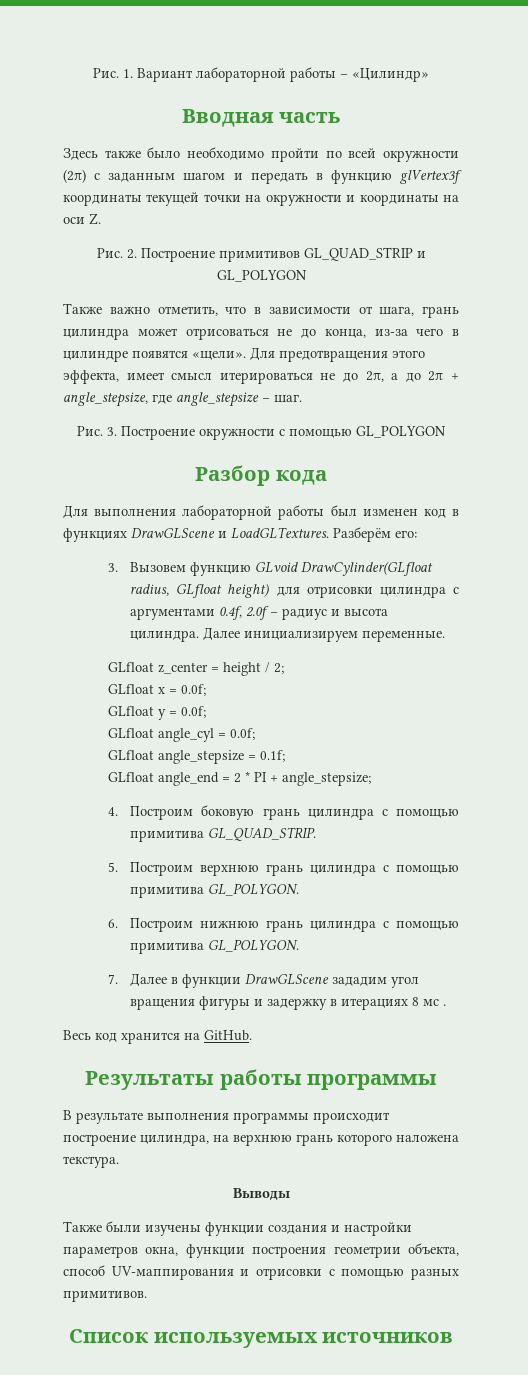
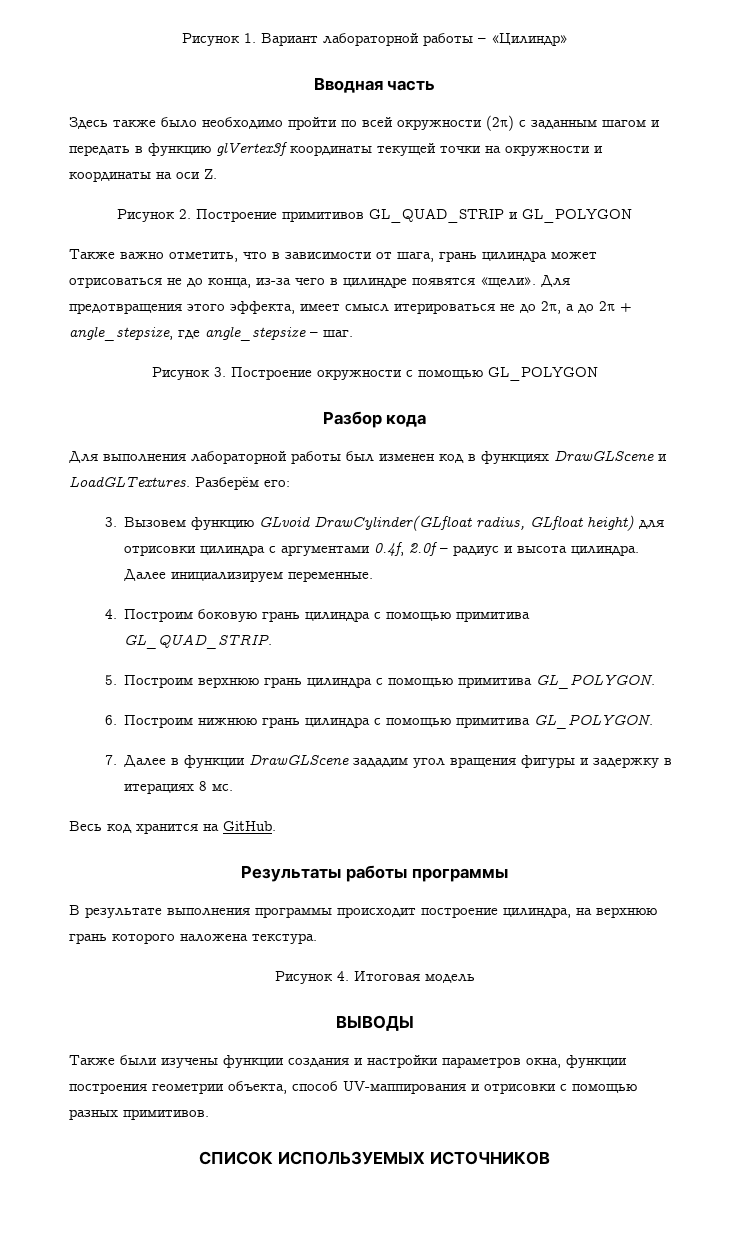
- Рис. 1. Вариант лабораторной работы – «Цилиндр»
+ Рисунок 1. Вариант лабораторной работы – «Цилиндр»
- Рис. 2. Построение примитивов GL_QUAD_STRIP и GL_POLYGON
+ Рисунок 2. Построение примитивов GL_QUAD_STRIP и GL_POLYGON
- Рис. 3. Построение окружности с помощью GL_POLYGON
+ Рисунок 3. Построение окружности с помощью GL_POLYGON
- GLfloat z_center = height / 2;
- GLfloat x = 0.0f;
- GLfloat y = 0.0f;
- GLfloat angle_cyl = 0.0f;
- GLfloat angle_stepsize = 0.1f;
- GLfloat angle_end = 2 * PI + angle_stepsize;
- 7. Далее в функции DrawGLScene зададим угол вращения фигуры и задержку в итерациях 8 мс .
+ 7. Далее в функции DrawGLScene зададим угол вращения фигуры и задержку в итерациях 8 мс.
- Выводы
+ Рисунок 4. Итоговая модель
+ ВЫВОДЫ
- Список используемых источников
+ СПИСОК ИСПОЛЬЗУЕМЫХ ИСТОЧНИКОВ

